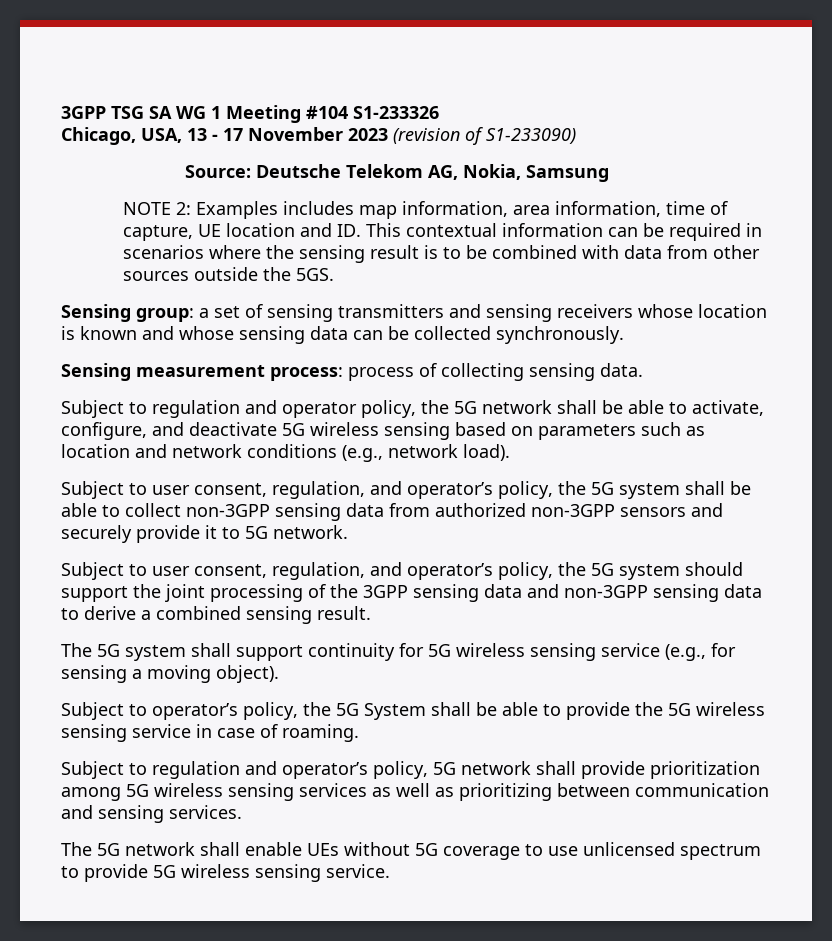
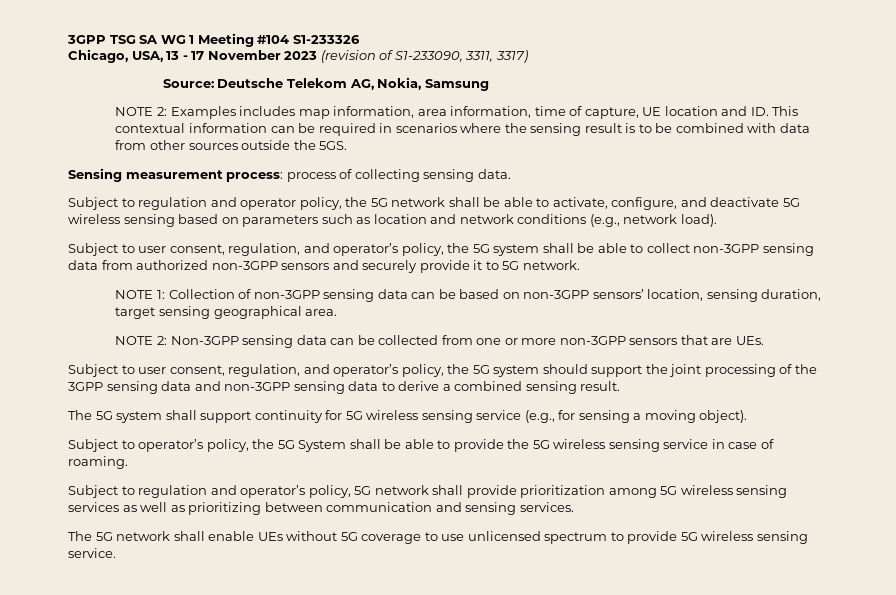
- Chicago, USA, 13 - 17 November 2023 (revision of S1-233090)
+ Chicago, USA, 13 - 17 November 2023 (revision of S1-233090, 3311, 3317)
- Sensing group: a set of sensing transmitters and sensing receivers whose location is known and whose sensing data can be collected synchronously.
+ NOTE 1: Collection of non-3GPP sensing data can be based on non-3GPP sensors’ location, sensing duration, target sensing geographical area.
+ NOTE 2: Non-3GPP sensing data can be collected from one or more non-3GPP sensors that are UEs.

